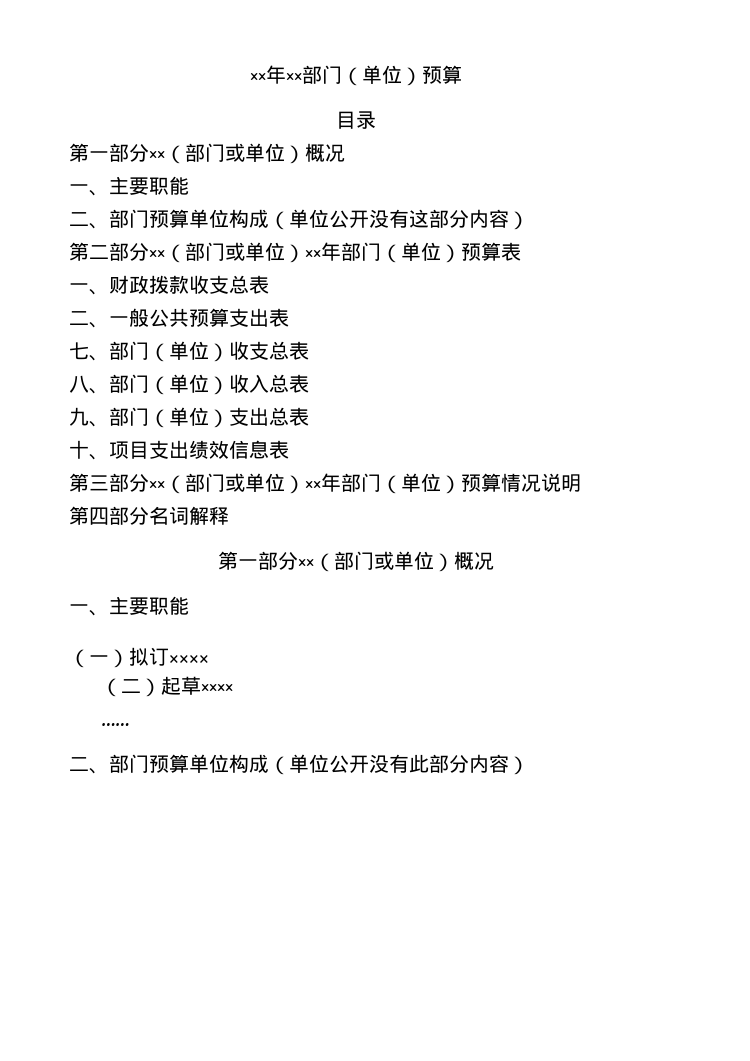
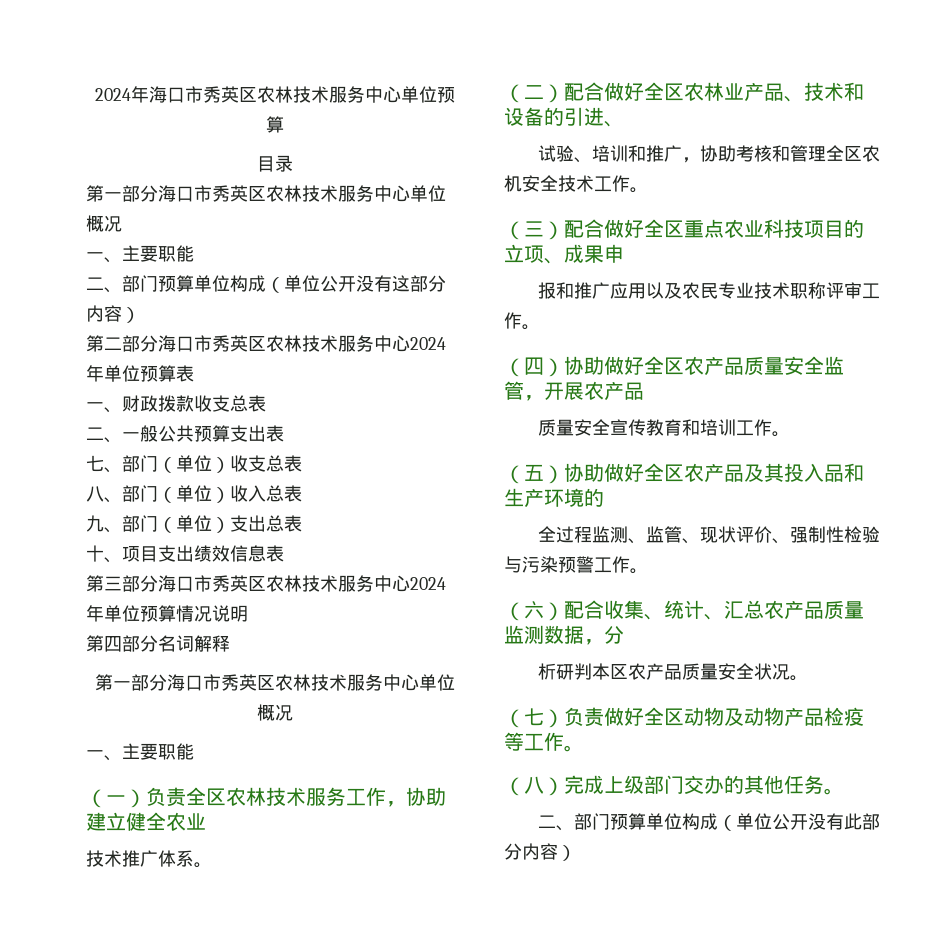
- ××年××部门（单位）预算
+ 2024年海口市秀英区农林技术服务中心单位预算
  目录
- 第一部分××（部门或单位）概况
+ 第一部分海口市秀英区农林技术服务中心单位概况
- 第二部分××（部门或单位）××年部门（单位）预算表
+ 第二部分海口市秀英区农林技术服务中心2024年单位预算表
- 第三部分××（部门或单位）××年部门（单位）预算情况说明
+ 第三部分海口市秀英区农林技术服务中心2024年单位预算情况说明
  第四部分名词解释
- 第一部分××（部门或单位）概况
+ 第一部分海口市秀英区农林技术服务中心单位概况
- （一）拟订××××
- （二）起草××××
- ……
+ （一）负责全区农林技术服务工作，协助建立健全农业
+ 技术推广体系。
+ （二）配合做好全区农林业产品、技术和设备的引进、
+ 试验、培训和推广，协助考核和管理全区农机安全技术工作。
+ （三）配合做好全区重点农业科技项目的立项、成果申
+ 报和推广应用以及农民专业技术职称评审工作。
+ （四）协助做好全区农产品质量安全监管，开展农产品
+ 质量安全宣传教育和培训工作。
+ （五）协助做好全区农产品及其投入品和生产环境的
+ 全过程监测、监管、现状评价、强制性检验与污染预警工作。
+ （六）配合收集、统计、汇总农产品质量监测数据，分
+ 析研判本区农产品质量安全状况。
+ （七）负责做好全区动物及动物产品检疫等工作。
+ （八）完成上级部门交办的其他任务。

